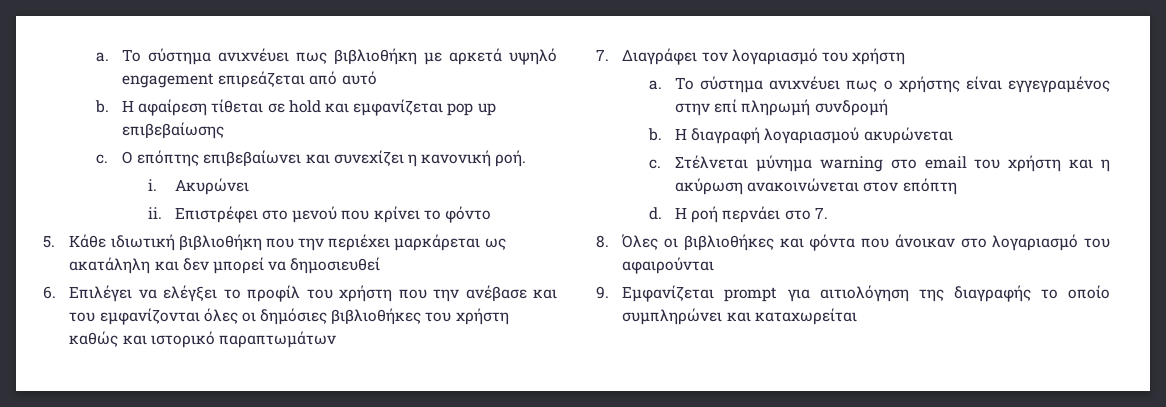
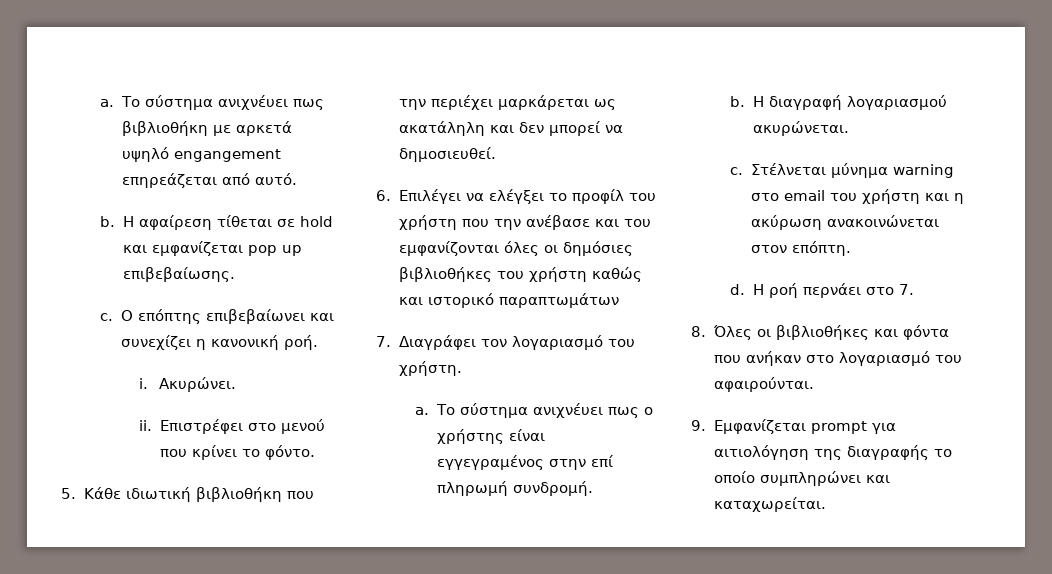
- Το σύστημα ανιχνέυει πως βιβλιοθήκη με αρκετά υψηλό engagement επιρεάζεται από αυτό
+ Το σύστημα ανιχνέυει πως βιβλιοθήκη με αρκετά υψηλό engangement επηρεάζεται από αυτό.
- Η αφαίρεση τίθεται σε hold και εμφανίζεται pop up επιβεβαίωσης
+ Η αφαίρεση τίθεται σε hold και εμφανίζεται pop up επιβεβαίωσης.
- Ακυρώνει
+ Ακυρώνει.
- Επιστρέφει στο μενού που κρίνει το φόντο
+ Επιστρέφει στο μενού που κρίνει το φόντο.
- 5. Κάθε ιδιωτική βιβλιοθήκη που την περιέχει μαρκάρεται ως ακατάληλη και δεν μπορεί να δημοσιευθεί
+ 5. Κάθε ιδιωτική βιβλιοθήκη που την περιέχει μαρκάρεται ως ακατάληλη και δεν μπορεί να δημοσιευθεί.
- 7. Διαγράφει τον λογαριασμό του χρήστη
+ 7. Διαγράφει τον λογαριασμό του χρήστη.
- Το σύστημα ανιχνέυει πως ο χρήστης είναι εγγεγραμένος στην επί πληρωμή συνδρομή
+ Το σύστημα ανιχνέυει πως ο χρήστης είναι εγγεγραμένος στην επί πληρωμή συνδρομή.
- Η διαγραφή λογαριασμού ακυρώνεται
+ Η διαγραφή λογαριασμού ακυρώνεται.
- Στέλνεται μύνημα warning στο email του χρήστη και η ακύρωση ανακοινώνεται στον επόπτη
+ Στέλνεται μύνημα warning στο email του χρήστη και η ακύρωση ανακοινώνεται στον επόπτη.
- 8. Όλες οι βιβλιοθήκες και φόντα που άνοικαν στο λογαριασμό του αφαιρούνται
+ 8. Όλες οι βιβλιοθήκες και φόντα που ανήκαν στο λογαριασμό του αφαιρούνται.
- 9. Εμφανίζεται prompt για αιτιολόγηση της διαγραφής το οποίο συμπληρώνει και καταχωρείται
+ 9. Εμφανίζεται prompt για αιτιολόγηση της διαγραφής το οποίο συμπληρώνει και καταχωρείται.

